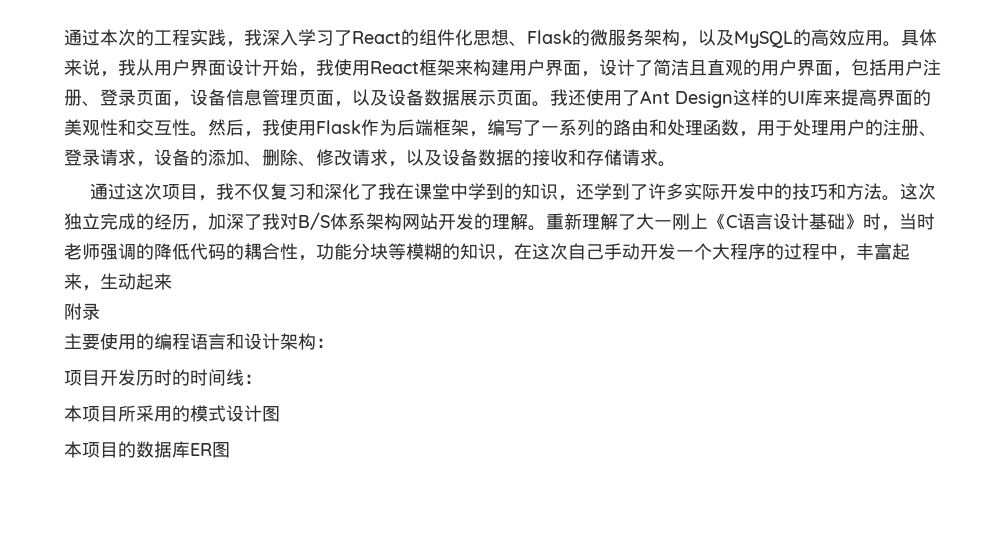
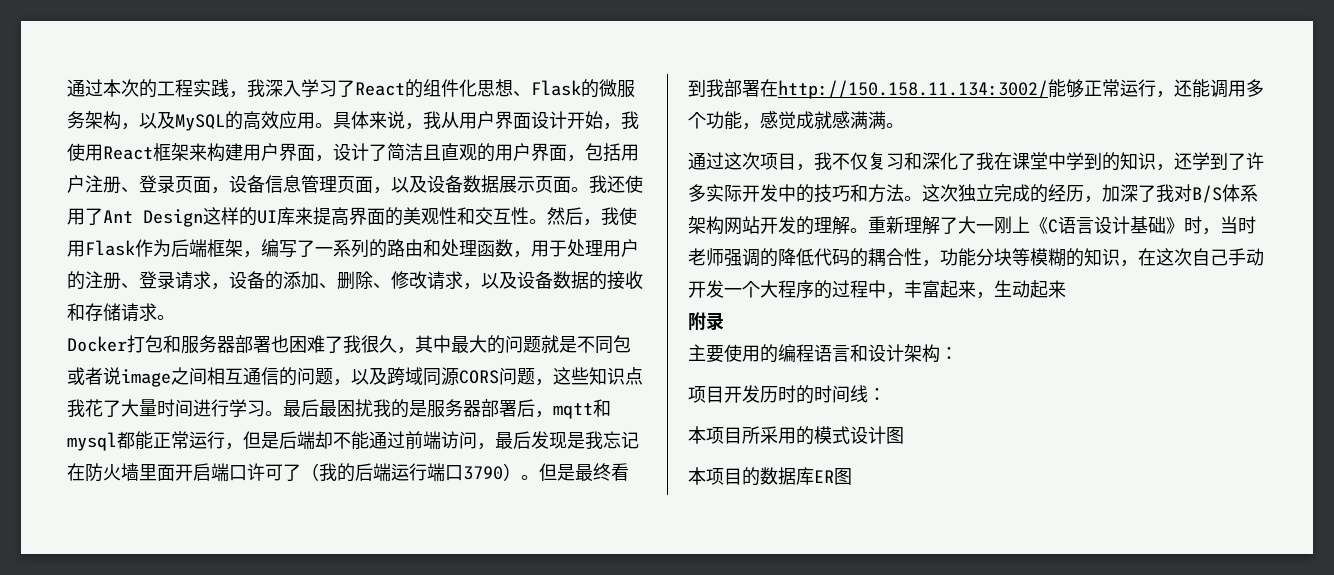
+ Docker打包和服务器部署也困难了我很久，其中最大的问题就是不同包或者说image之间相互通信的问题，以及跨域同源CORS问题，这些知识点我花了大量时间进行学习。最后最困扰我的是服务器部署后，mqtt和mysql都能正常运行，但是后端却不能通过前端访问，最后发现是我忘记在防火墙里面开启端口许可了（我的后端运行端口3790）。但是最终看到我部署在http://150.158.11.134:3002/能够正常运行，还能调用多个功能，感觉成就感满满。

